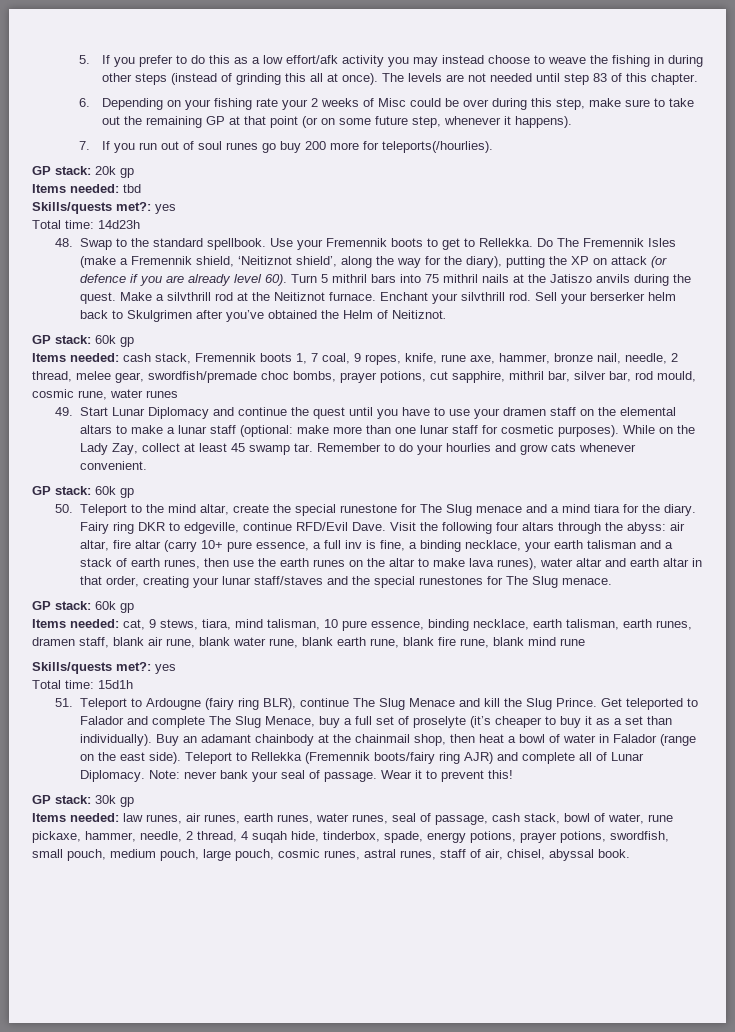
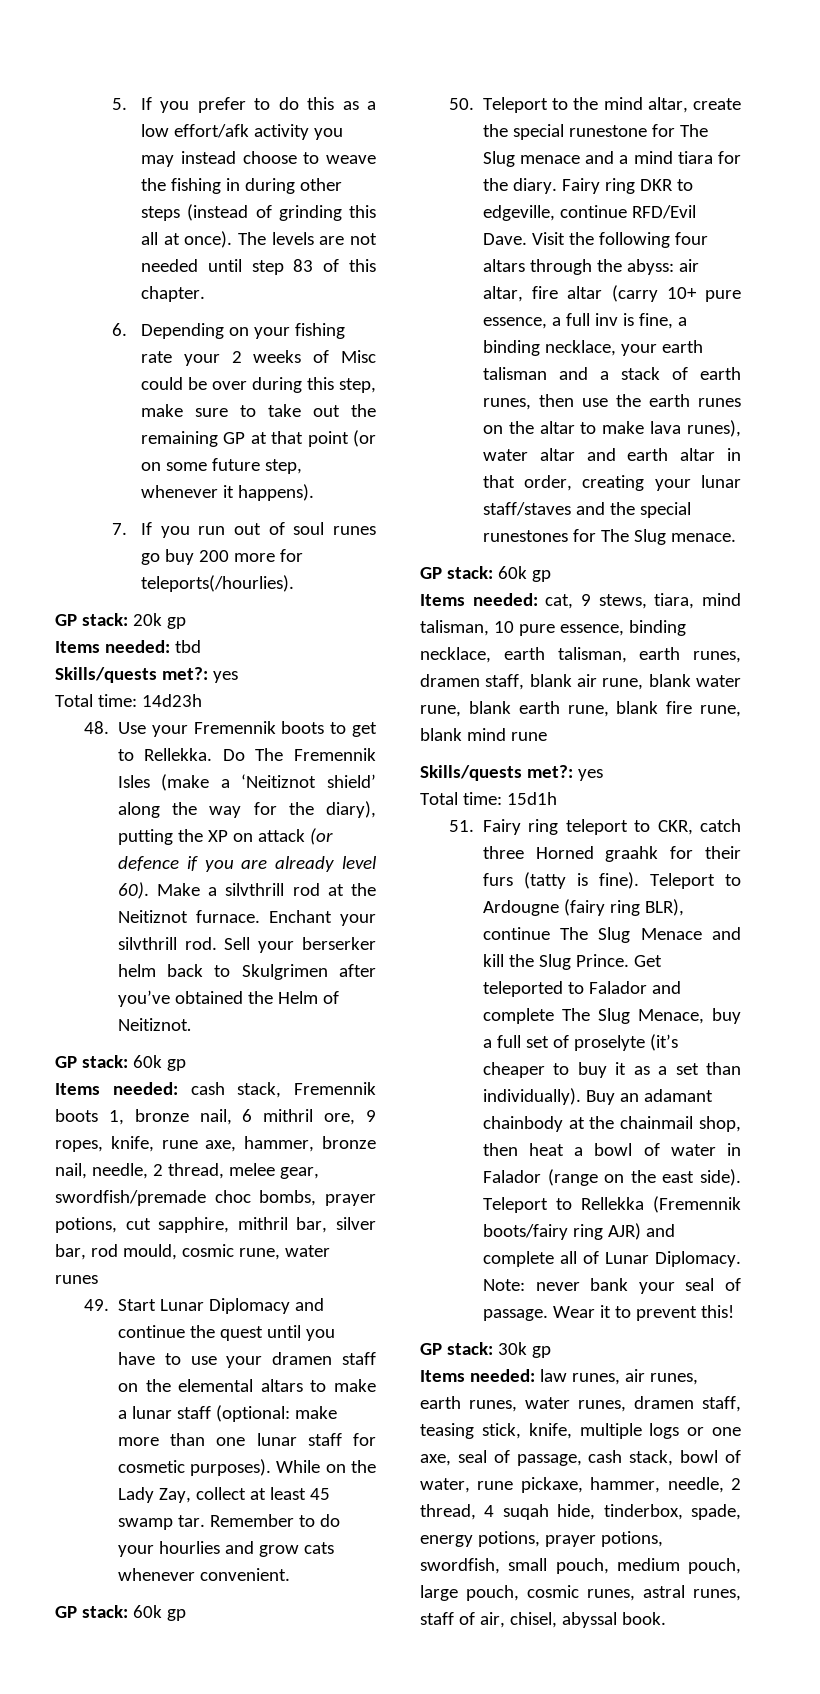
- 48. Swap to the standard spellbook. Use your Fremennik boots to get to Rellekka.
+ 48. Use your Fremennik boots to get to Rellekka.
- Do The Fremennik Isles (make a Fremennik shield, ‘Neitiznot shield’, along the way for the diary), putting the XP on attack (or defence if you are already level 60).
+ Do The Fremennik Isles (make a ‘Neitiznot shield’ along the way for the diary), putting the XP on attack (or defence if you are already level 60).
- Turn 5 mithril bars into 75 mithril nails at the Jatiszo anvils during the quest.
- Items needed: cash stack, Fremennik boots 1, 7 coal, 9 ropes, knife, rune axe, hammer, bronze nail, needle, 2 thread, melee gear, swordfish/premade choc bombs, prayer potions, cut sapphire, mithril bar, silver bar, rod mould, cosmic rune, water runes
+ Items needed: cash stack, Fremennik boots 1, bronze nail, 6 mithril ore, 9 ropes, knife, rune axe, hammer, bronze nail, needle, 2 thread, melee gear, swordfish/premade choc bombs, prayer potions, cut sapphire, mithril bar, silver bar, rod mould, cosmic rune, water runes
- 51. Teleport to Ardougne (fairy ring BLR), continue The Slug Menace and kill the Slug Prince.
+ 51. Fairy ring teleport to CKR, catch three Horned graahk for their furs (tatty is fine). Teleport to Ardougne (fairy ring BLR), continue The Slug Menace and kill the Slug Prince.
- Items needed: law runes, air runes, earth runes, water runes, seal of passage, cash stack, bowl of water, rune pickaxe, hammer, needle, 2 thread, 4 suqah hide, tinderbox, spade, energy potions, prayer potions, swordfish, small pouch, medium pouch, large pouch, cosmic runes, astral runes, staff of air, chisel, abyssal book.
+ Items needed: law runes, air runes, earth runes, water runes, dramen staff, teasing stick, knife, multiple logs or one axe, seal of passage, cash stack, bowl of water, rune pickaxe, hammer, needle, 2 thread, 4 suqah hide, tinderbox, spade, energy potions, prayer potions, swordfish, small pouch, medium pouch, large pouch, cosmic runes, astral runes, staff of air, chisel, abyssal book.

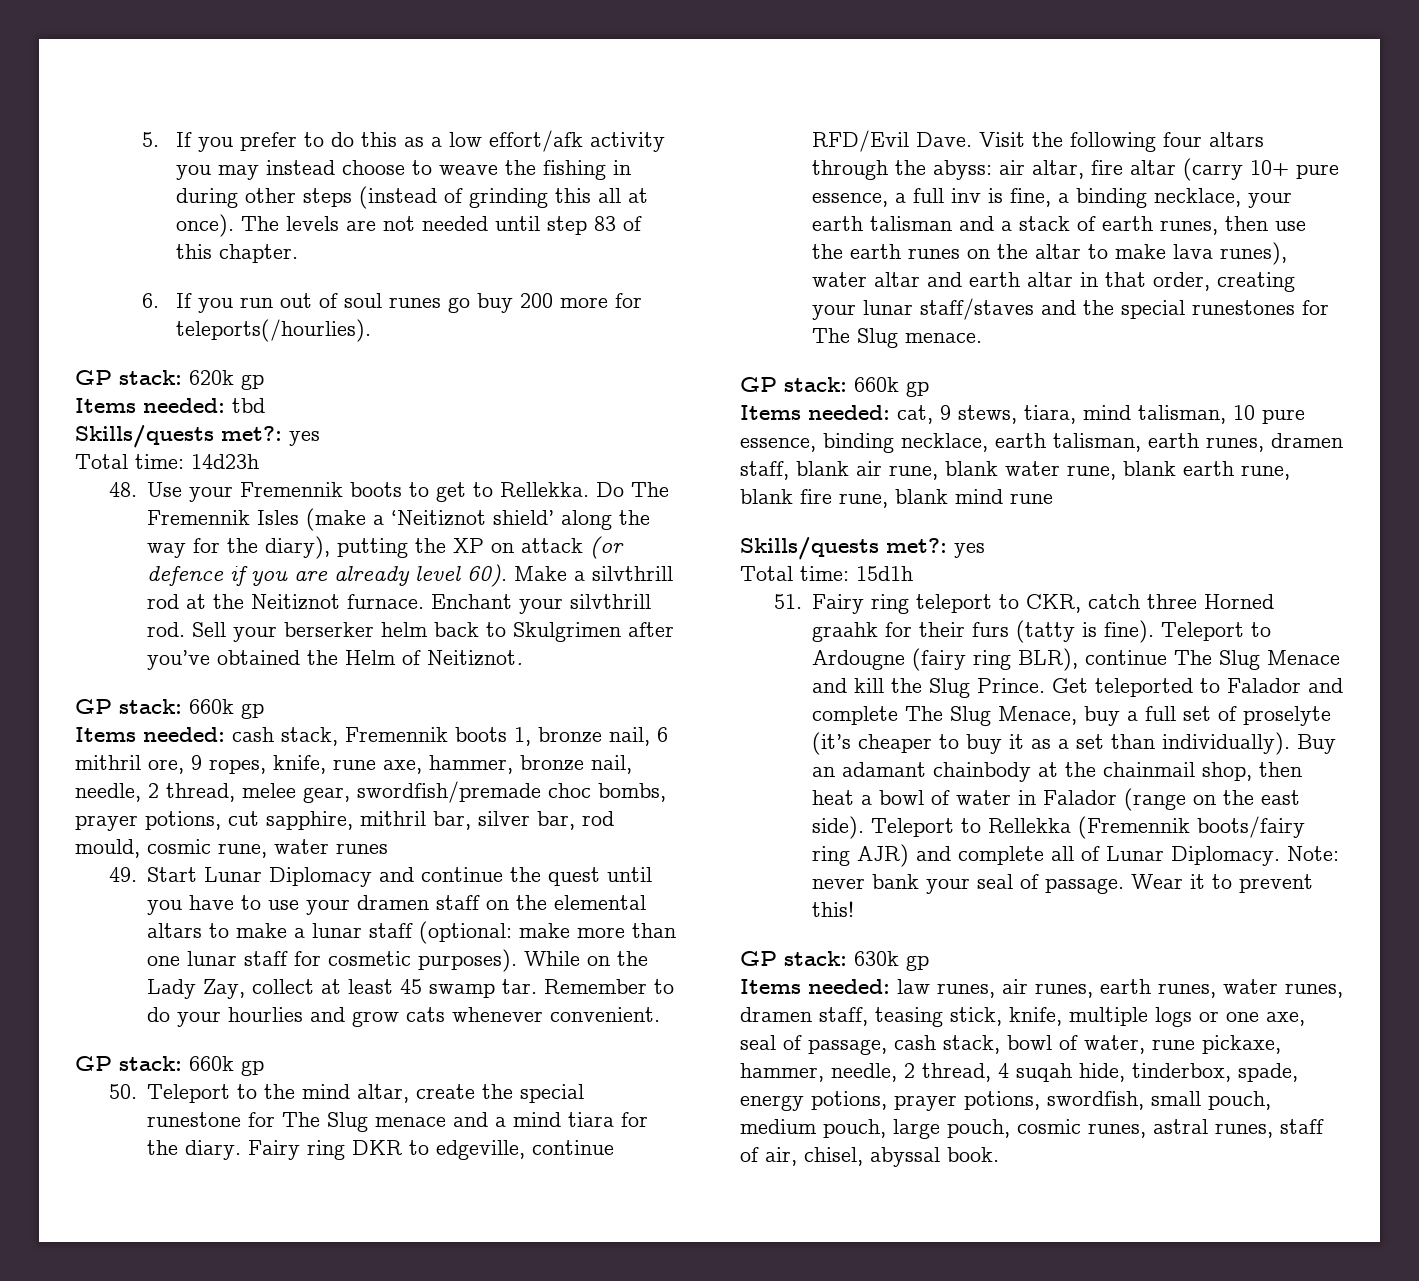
- 6. Depending on your fishing rate your 2 weeks of Misc could be over during this step, make sure to take out the remaining GP at that point (or on some future step, whenever it happens).
- 7. If you run out of soul runes go buy 200 more for teleports(/hourlies).
+ 6. If you run out of soul runes go buy 200 more for teleports(/hourlies).
- GP stack: 20k gp
+ GP stack: 620k gp
  Sell your berserker helm back to Skulgrimen after you’ve obtained the Helm of Neitiznot.
- GP stack: 60k gp
+ GP stack: 660k gp
  Remember to do your hourlies and grow cats whenever convenient.
- GP stack: 60k gp
+ GP stack: 660k gp
  air altar, fire altar (carry 10+ pure essence, a full inv is fine, a binding necklace, your earth talisman and a stack of earth runes, then use the earth runes on the altar to make lava runes), water altar and earth altar in that order, creating your lunar staff/staves and the special runestones for The Slug menace.
- GP stack: 60k gp
+ GP stack: 660k gp
- GP stack: 30k gp
+ GP stack: 630k gp

